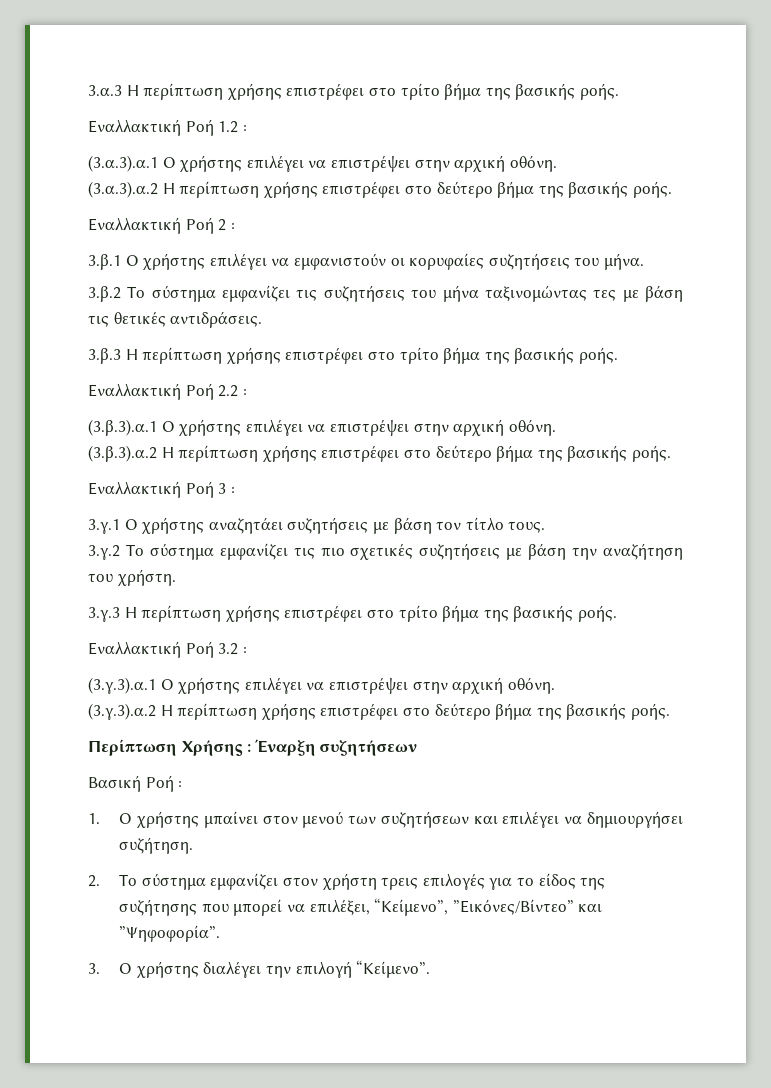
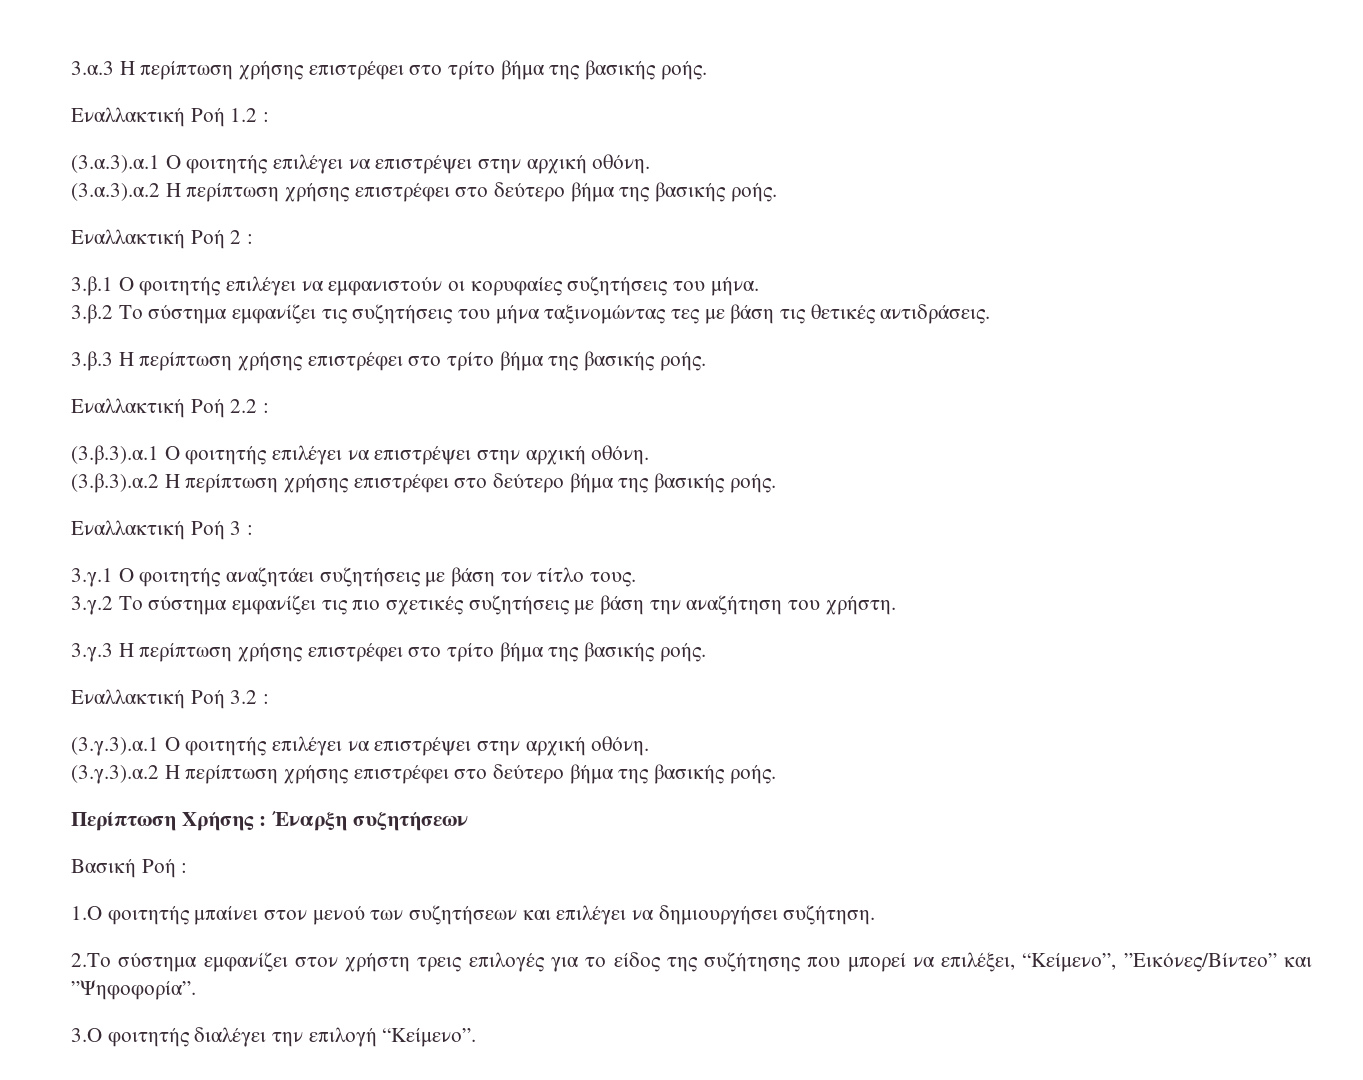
- (3.α.3).α.1 O χρήστης επιλέγει να επιστρέψει στην αρχική οθόνη.
+ (3.α.3).α.1 O φοιτητής επιλέγει να επιστρέψει στην αρχική οθόνη.
- 3.β.1 Ο χρήστης επιλέγει να εμφανιστούν οι κορυφαίες συζητήσεις του μήνα.
+ 3.β.1 Ο φοιτητής επιλέγει να εμφανιστούν οι κορυφαίες συζητήσεις του μήνα.
- (3.β.3).α.1 Ο χρήστης επιλέγει να επιστρέψει στην αρχική οθόνη.
+ (3.β.3).α.1 Ο φοιτητής επιλέγει να επιστρέψει στην αρχική οθόνη.
- 3.γ.1 Ο χρήστης αναζητάει συζητήσεις με βάση τον τίτλο τους.
+ 3.γ.1 Ο φοιτητής αναζητάει συζητήσεις με βάση τον τίτλο τους.
- (3.γ.3).α.1 Ο χρήστης επιλέγει να επιστρέψει στην αρχική οθόνη.
+ (3.γ.3).α.1 Ο φοιτητής επιλέγει να επιστρέψει στην αρχική οθόνη.
- 1. Ο χρήστης μπαίνει στον μενού των συζητήσεων και επιλέγει να δημιουργήσει συζήτηση.
+ 1.Ο φοιτητής μπαίνει στον μενού των συζητήσεων και επιλέγει να δημιουργήσει συζήτηση.
- 2. Το σύστημα εμφανίζει στον χρήστη τρεις επιλογές για το είδος της συζήτησης που μπορεί να επιλέξει, “Κείμενο”, ”Εικόνες/Βίντεο” και ”Ψηφοφορία”.
+ 2.Το σύστημα εμφανίζει στον χρήστη τρεις επιλογές για το είδος της συζήτησης που μπορεί να επιλέξει, “Κείμενο”, ”Εικόνες/Βίντεο” και ”Ψηφοφορία”.
- 3. Ο χρήστης διαλέγει την επιλογή “Κείμενο”.
+ 3.Ο φοιτητής διαλέγει την επιλογή “Κείμενο”.

